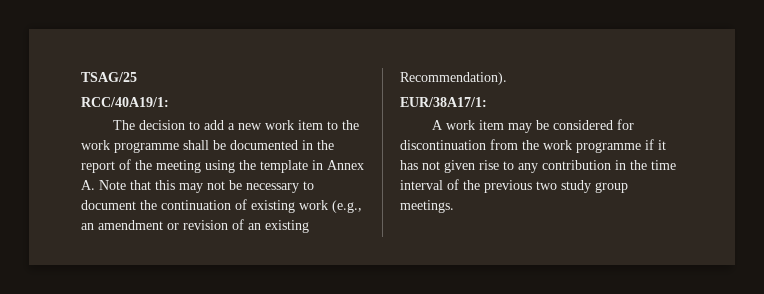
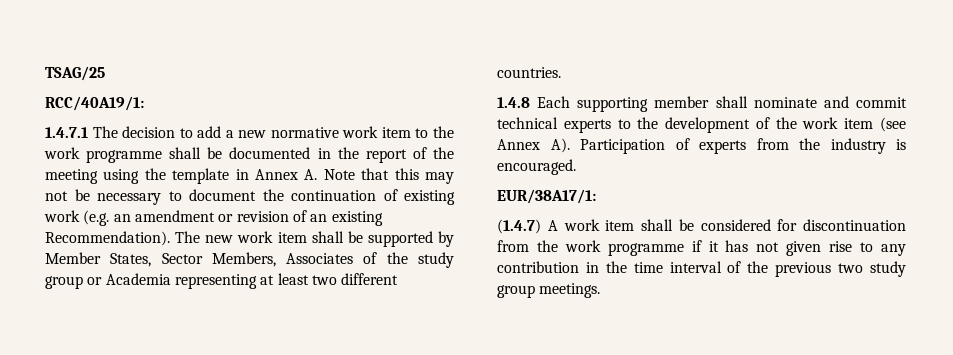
- The decision to add a new work item to the work programme shall be documented in the report of the meeting using the template in Annex A. Note that this may not be necessary to document the continuation of existing work (e.g., an amendment or revision of an existing Recommendation).
+ 1.4.7.1 The decision to add a new normative work item to the work programme shall be documented in the report of the meeting using the template in Annex A. Note that this may not be necessary to document the continuation of existing work (e.g. an amendment or revision of an existing Recommendation). The new work item shall be supported by Member States, Sector Members, Associates of the study group or Academia representing at least two different countries.
+ 1.4.8 Each supporting member shall nominate and commit technical experts to the development of the work item (see Annex A). Participation of experts from the industry is encouraged.
- A work item may be considered for discontinuation from the work programme if it has not given rise to any contribution in the time interval of the previous two study group meetings.
+ (1.4.7) A work item shall be considered for discontinuation from the work programme if it has not given rise to any contribution in the time interval of the previous two study group meetings.

